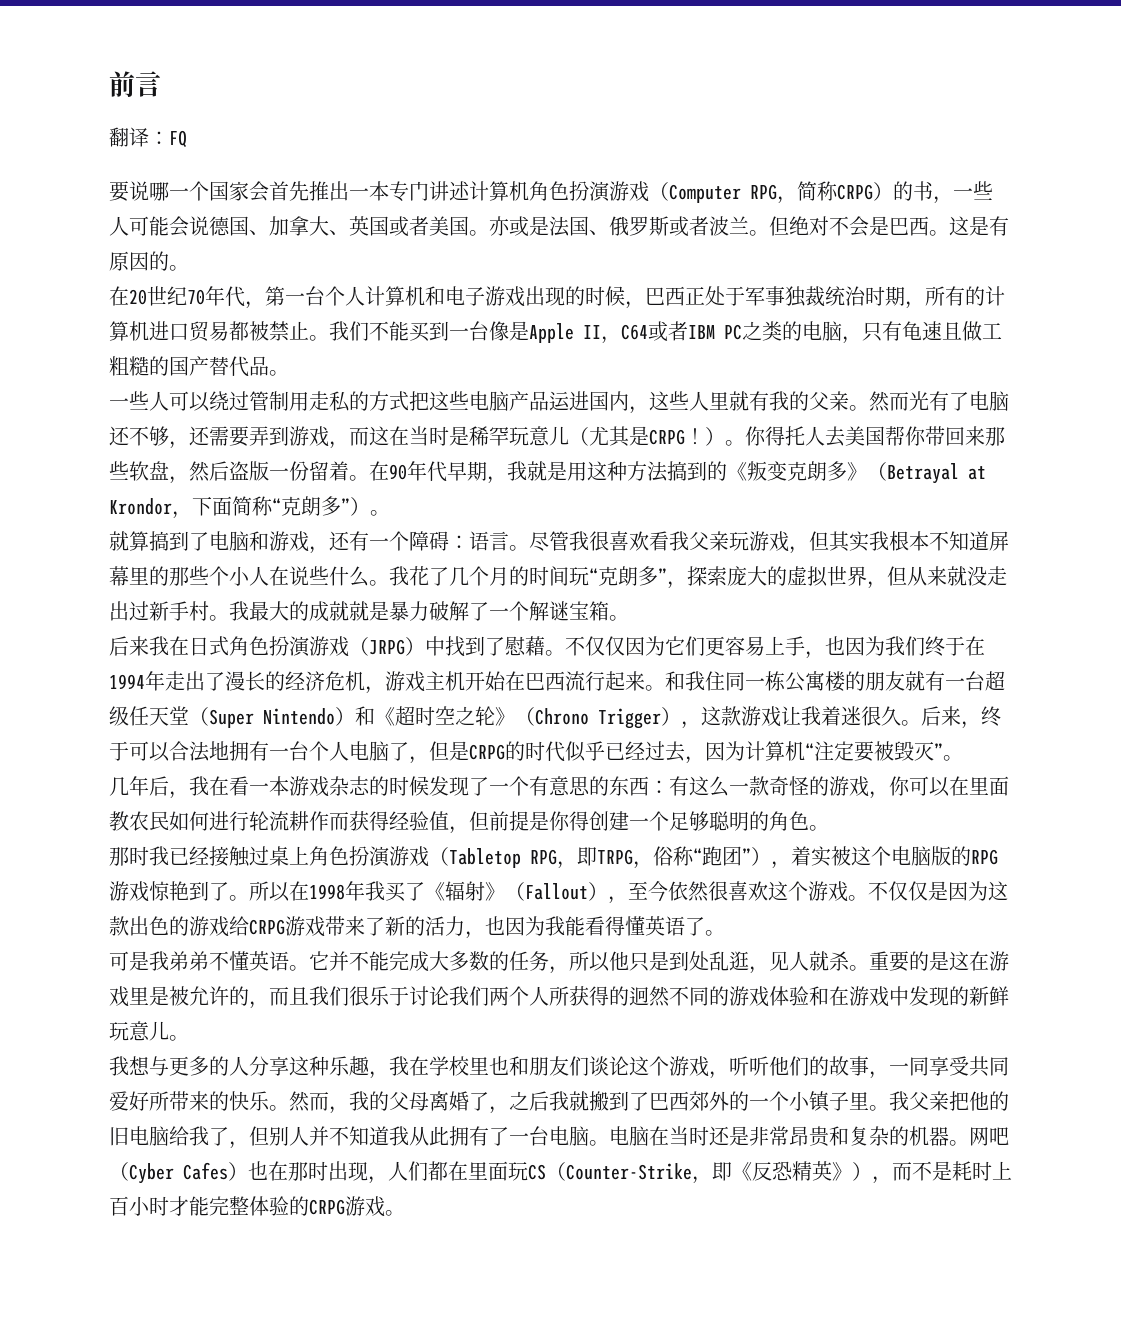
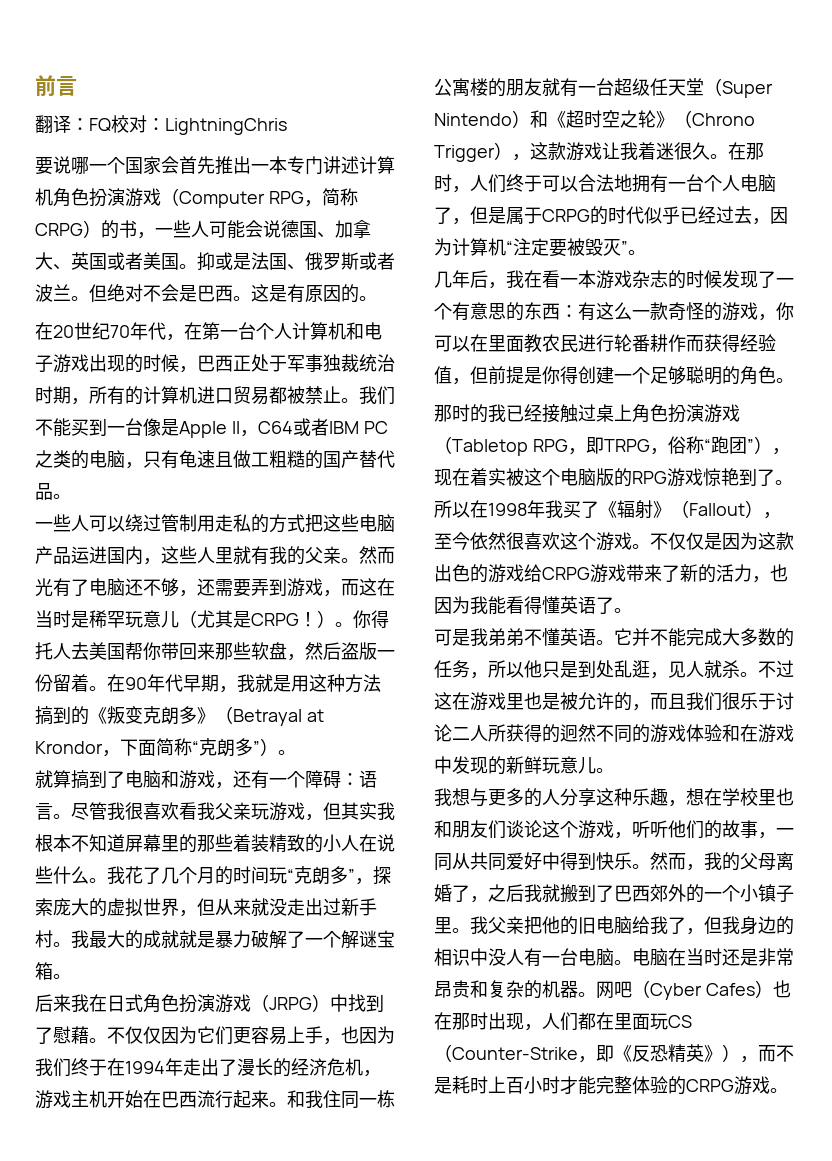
- 翻译：FQ
+ 翻译：FQ校对：LightningChris
- 亦或是法国、俄罗斯或者波兰。
+ 抑或是法国、俄罗斯或者波兰。
- 在20世纪70年代，第一台个人计算机和电子游戏出现的时候，巴西正处于军事独裁统治时期，所有的计算机进口贸易都被禁止。
+ 在20世纪70年代，在第一台个人计算机和电子游戏出现的时候，巴西正处于军事独裁统治时期，所有的计算机进口贸易都被禁止。
- 尽管我很喜欢看我父亲玩游戏，但其实我根本不知道屏幕里的那些个小人在说些什么。
+ 尽管我很喜欢看我父亲玩游戏，但其实我根本不知道屏幕里的那些着装精致的小人在说些什么。
- 后来，终于可以合法地拥有一台个人电脑了，但是CRPG的时代似乎已经过去，因为计算机“注定要被毁灭”。
+ 在那时，人们终于可以合法地拥有一台个人电脑了，但是属于CRPG的时代似乎已经过去，因为计算机“注定要被毁灭”。
- 几年后，我在看一本游戏杂志的时候发现了一个有意思的东西：有这么一款奇怪的游戏，你可以在里面教农民如何进行轮流耕作而获得经验值，但前提是你得创建一个足够聪明的角色。
+ 几年后，我在看一本游戏杂志的时候发现了一个有意思的东西：有这么一款奇怪的游戏，你可以在里面教农民进行轮番耕作而获得经验值，但前提是你得创建一个足够聪明的角色。
- 那时我已经接触过桌上角色扮演游戏（Tabletop RPG，即TRPG，俗称“跑团”），着实被这个电脑版的RPG游戏惊艳到了。
+ 那时的我已经接触过桌上角色扮演游戏（Tabletop RPG，即TRPG，俗称“跑团”），现在着实被这个电脑版的RPG游戏惊艳到了。
- 重要的是这在游戏里是被允许的，而且我们很乐于讨论我们两个人所获得的迥然不同的游戏体验和在游戏中发现的新鲜玩意儿。
+ 不过这在游戏里也是被允许的，而且我们很乐于讨论二人所获得的迥然不同的游戏体验和在游戏中发现的新鲜玩意儿。
- 我想与更多的人分享这种乐趣，我在学校里也和朋友们谈论这个游戏，听听他们的故事，一同享受共同爱好所带来的快乐。
+ 我想与更多的人分享这种乐趣，想在学校里也和朋友们谈论这个游戏，听听他们的故事，一同从共同爱好中得到快乐。
- 我父亲把他的旧电脑给我了，但别人并不知道我从此拥有了一台电脑。
+ 我父亲把他的旧电脑给我了，但我身边的相识中没人有一台电脑。

